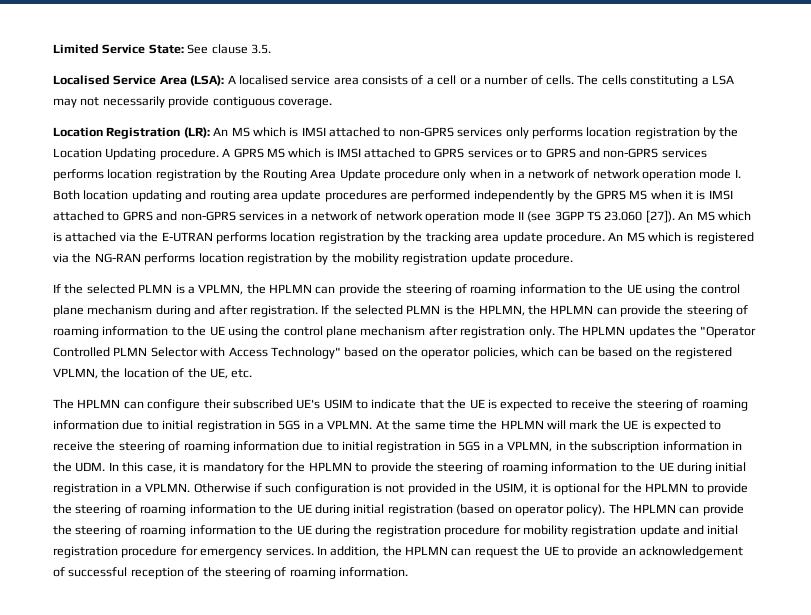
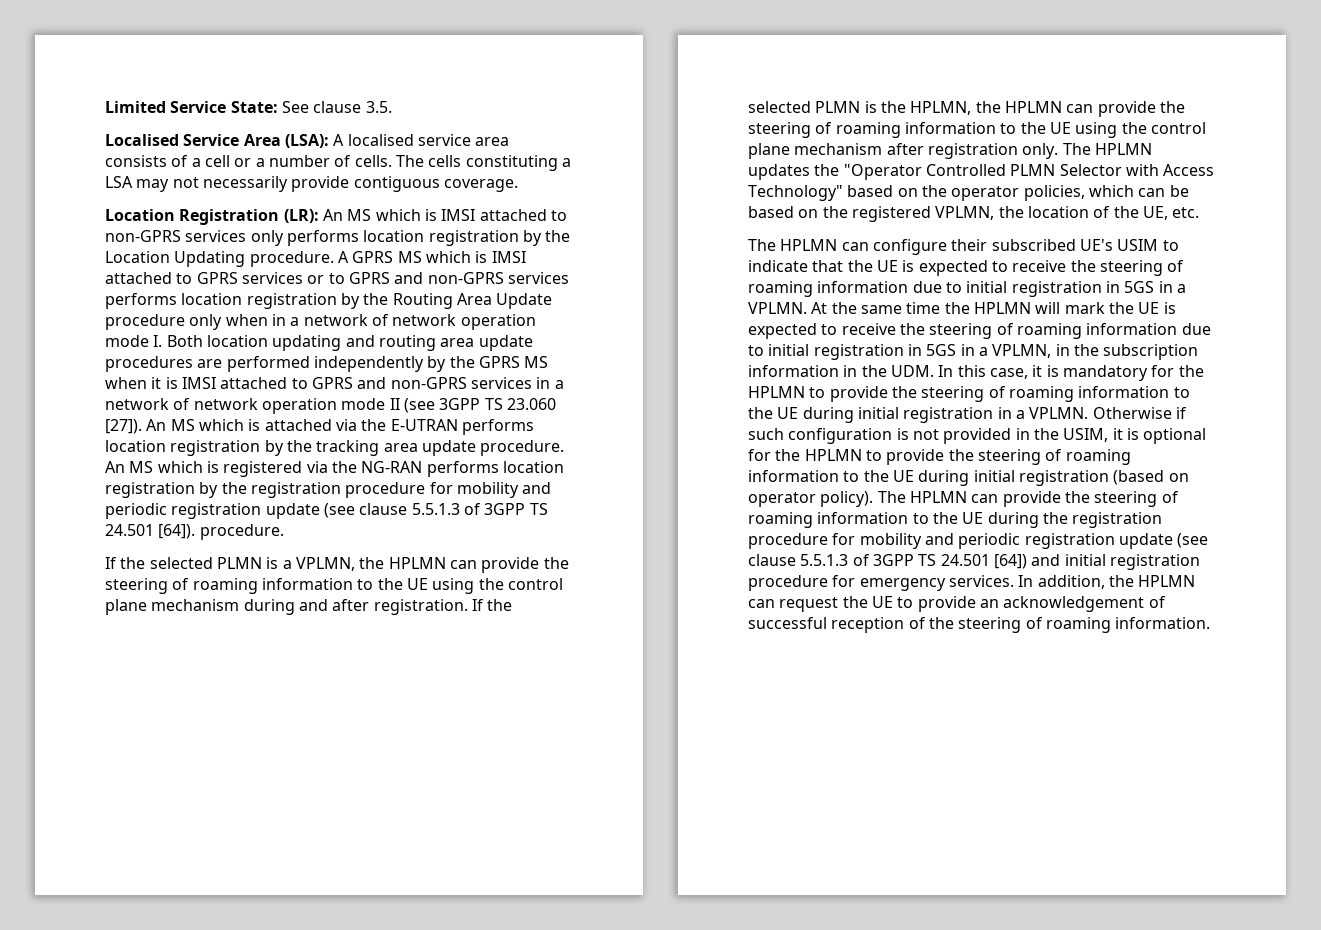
- An MS which is registered via the NG-RAN performs location registration by the mobility registration update procedure.
+ An MS which is registered via the NG-RAN performs location registration by the registration procedure for mobility and periodic registration update (see clause 5.5.1.3 of 3GPP TS 24.501 [64]). procedure.
- The HPLMN can provide the steering of roaming information to the UE during the registration procedure for mobility registration update and initial registration procedure for emergency services.
+ The HPLMN can provide the steering of roaming information to the UE during the registration procedure for mobility and periodic registration update (see clause 5.5.1.3 of 3GPP TS 24.501 [64]) and initial registration procedure for emergency services.

